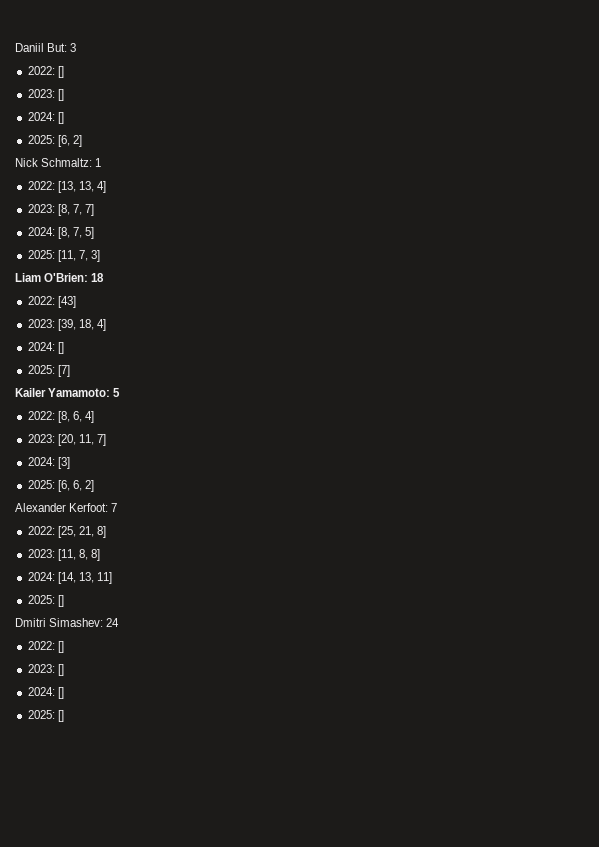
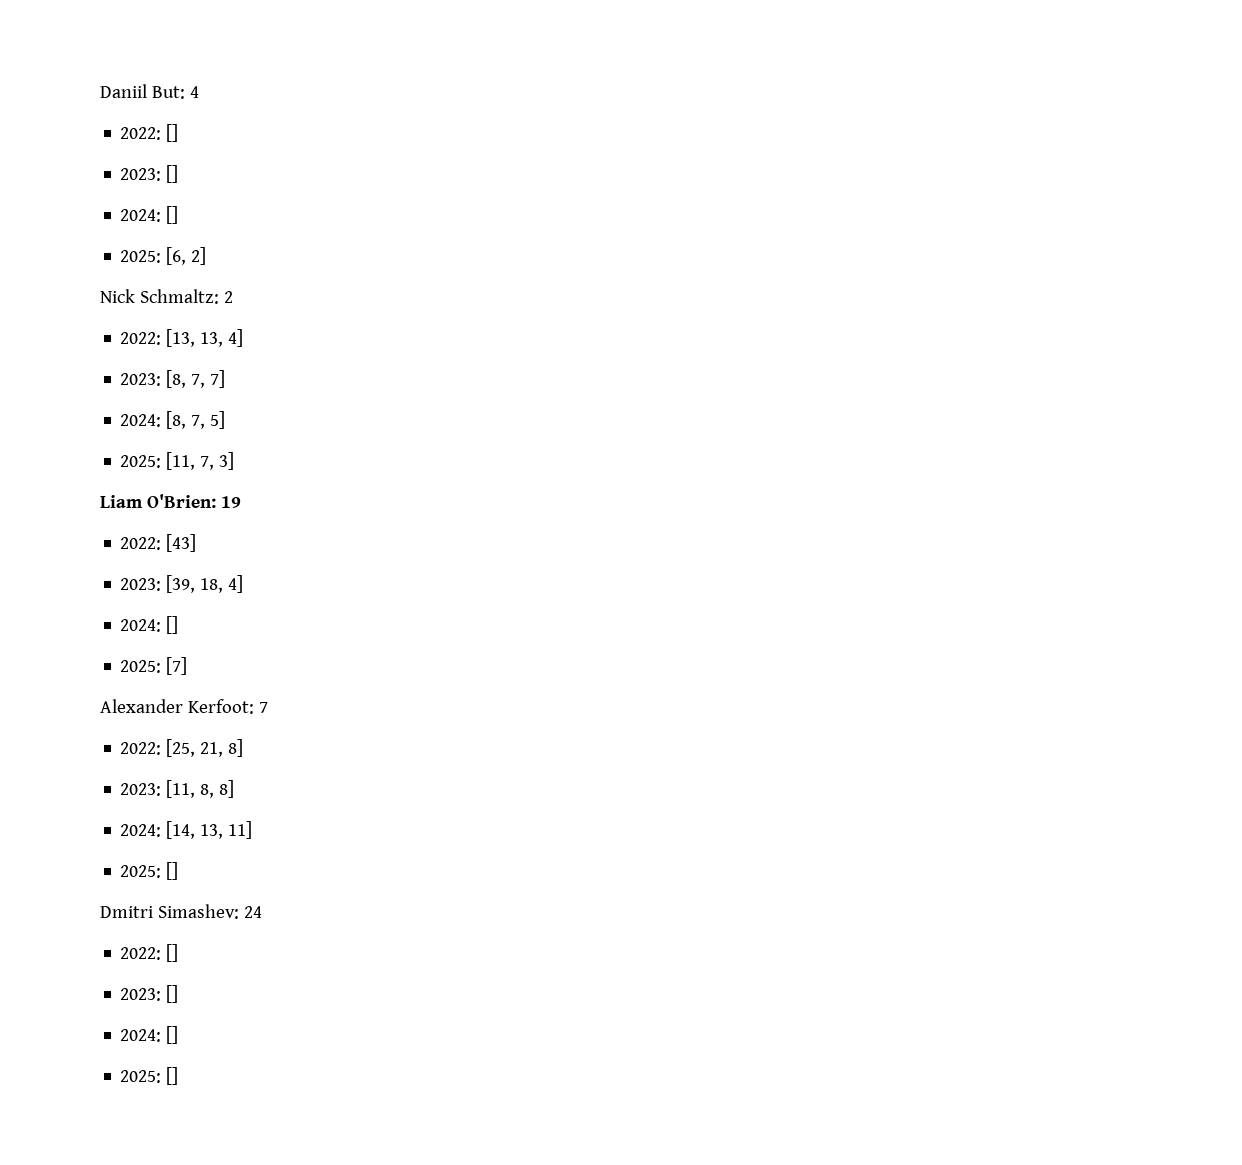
- Daniil But: 3
+ Daniil But: 4
- Nick Schmaltz: 1
+ Nick Schmaltz: 2
- Liam O'Brien: 18
+ Liam O'Brien: 19
- Kailer Yamamoto: 5
- 2022: [8, 6, 4]
- 2023: [20, 11, 7]
- 2024: [3]
- 2025: [6, 6, 2]

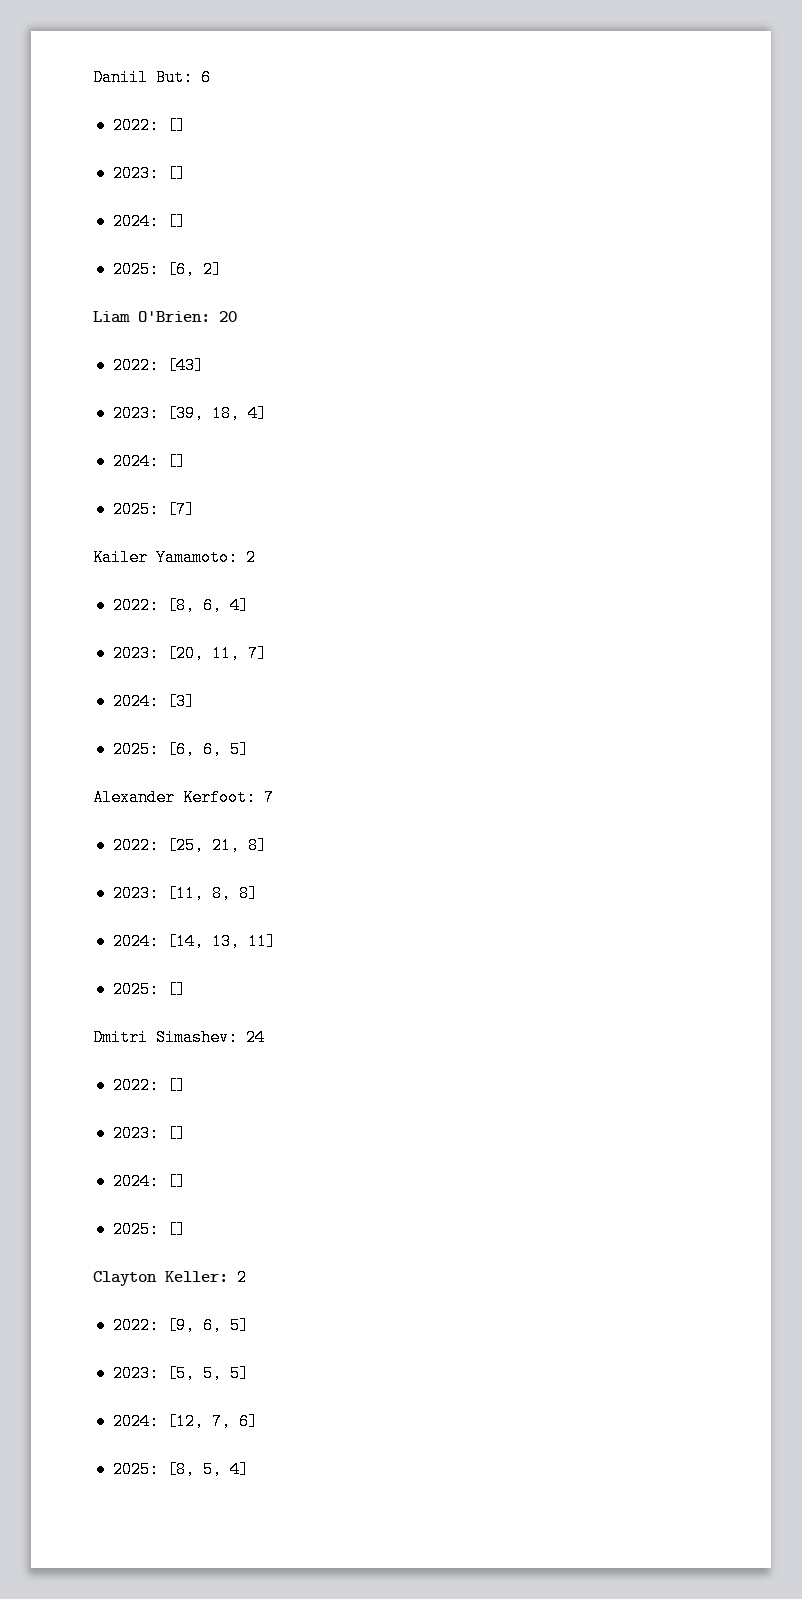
- Daniil But: 4
+ Daniil But: 6
- Nick Schmaltz: 2
- 2022: [13, 13, 4]
- 2023: [8, 7, 7]
- 2024: [8, 7, 5]
- 2025: [11, 7, 3]
- Liam O'Brien: 19
+ Liam O'Brien: 20
+ Kailer Yamamoto: 2
+ 2022: [8, 6, 4]
+ 2023: [20, 11, 7]
+ 2024: [3]
+ 2025: [6, 6, 5]
+ Clayton Keller: 2
+ 2022: [9, 6, 5]
+ 2023: [5, 5, 5]
+ 2024: [12, 7, 6]
+ 2025: [8, 5, 4]

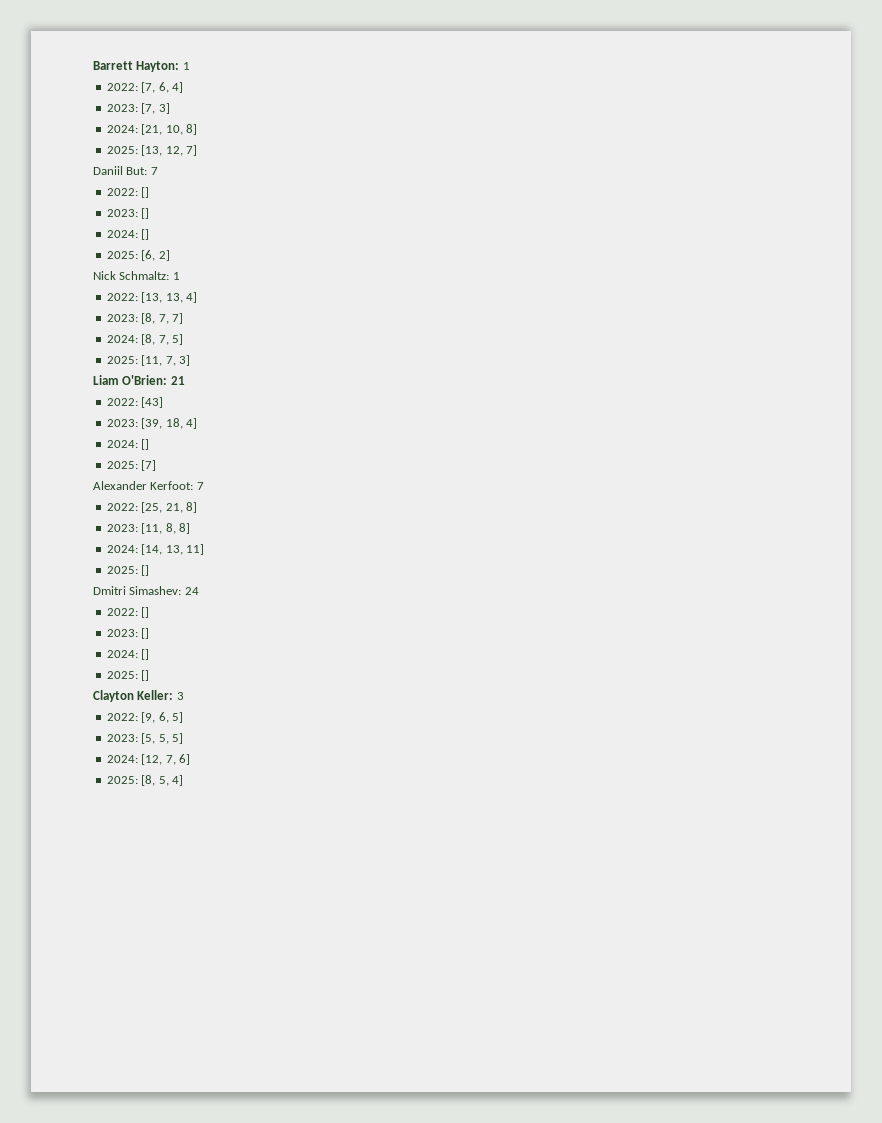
+ Barrett Hayton: 1
+ 2022: [7, 6, 4]
+ 2023: [7, 3]
+ 2024: [21, 10, 8]
+ 2025: [13, 12, 7]
- Daniil But: 6
+ Daniil But: 7
+ Nick Schmaltz: 1
+ 2022: [13, 13, 4]
+ 2023: [8, 7, 7]
+ 2024: [8, 7, 5]
+ 2025: [11, 7, 3]
- Liam O'Brien: 20
+ Liam O'Brien: 21
- Kailer Yamamoto: 2
- 2022: [8, 6, 4]
- 2023: [20, 11, 7]
- 2024: [3]
- 2025: [6, 6, 5]
- Clayton Keller: 2
+ Clayton Keller: 3

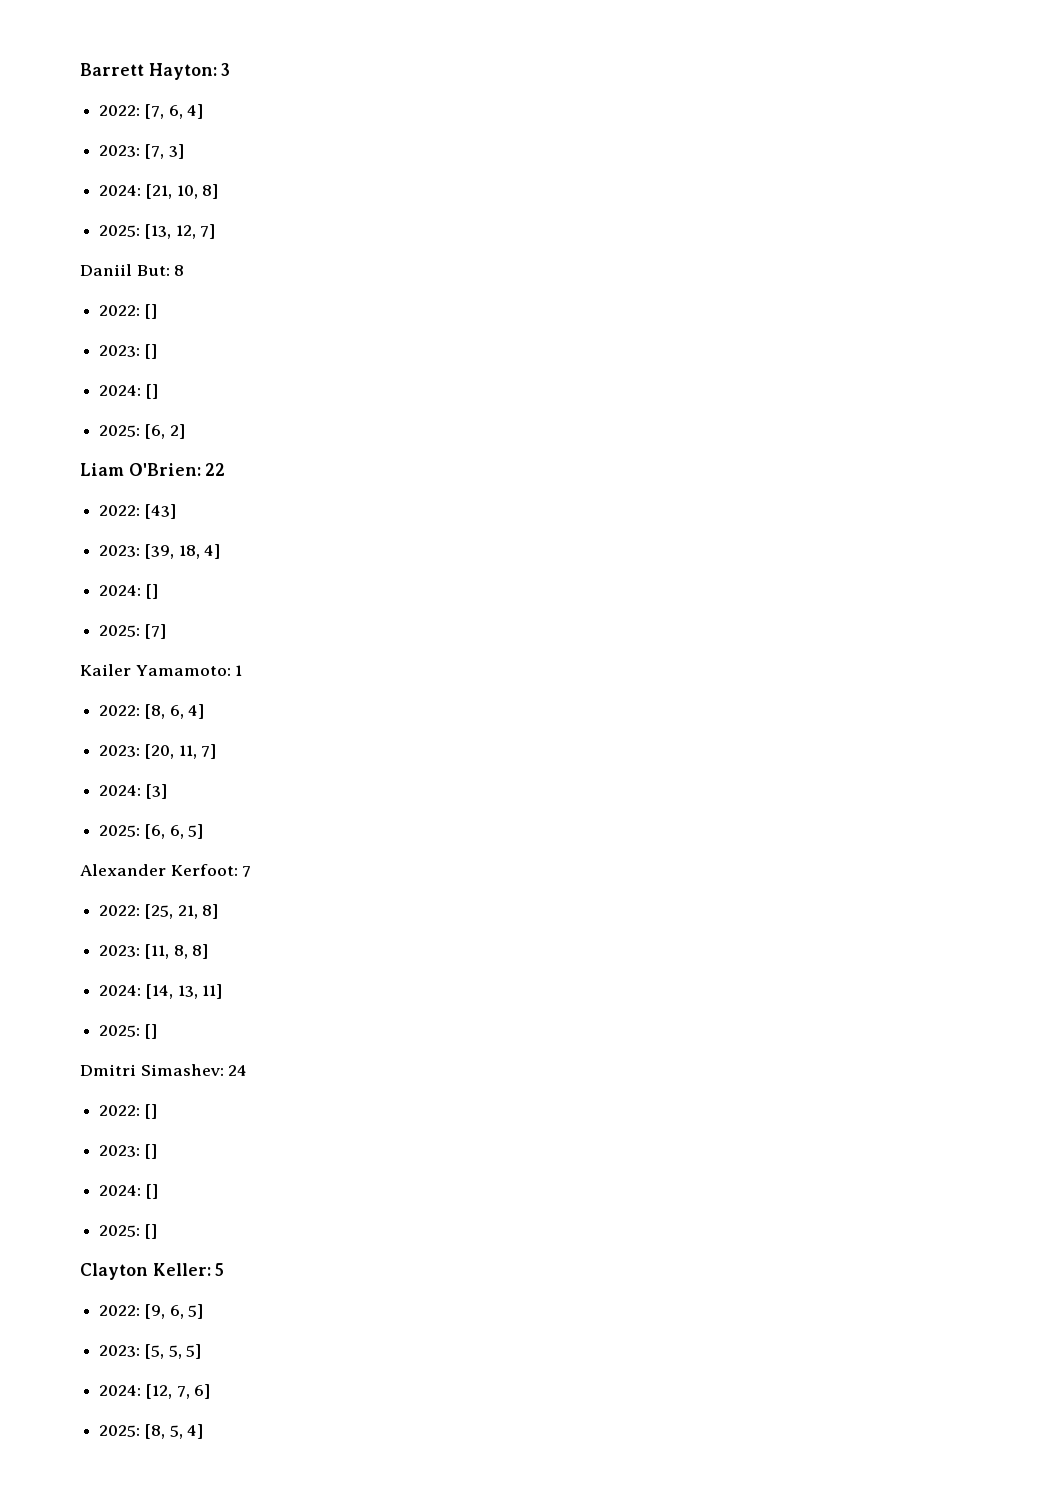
- Barrett Hayton: 1
+ Barrett Hayton: 3
- Daniil But: 7
+ Daniil But: 8
- Nick Schmaltz: 1
- 2022: [13, 13, 4]
- 2023: [8, 7, 7]
- 2024: [8, 7, 5]
- 2025: [11, 7, 3]
- Liam O'Brien: 21
+ Liam O'Brien: 22
+ Kailer Yamamoto: 1
+ 2022: [8, 6, 4]
+ 2023: [20, 11, 7]
+ 2024: [3]
+ 2025: [6, 6, 5]
- Clayton Keller: 3
+ Clayton Keller: 5

